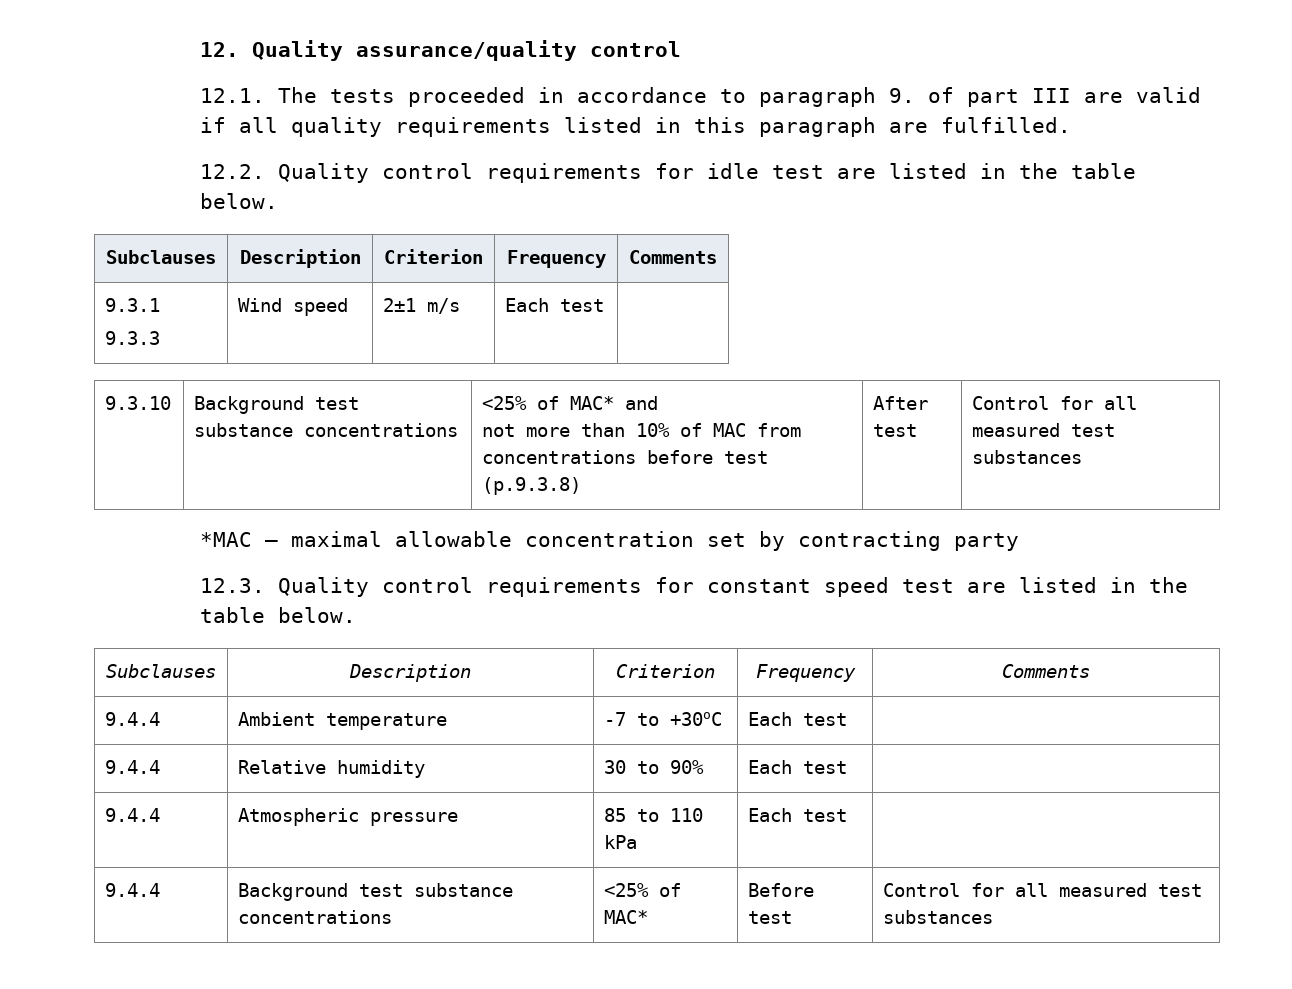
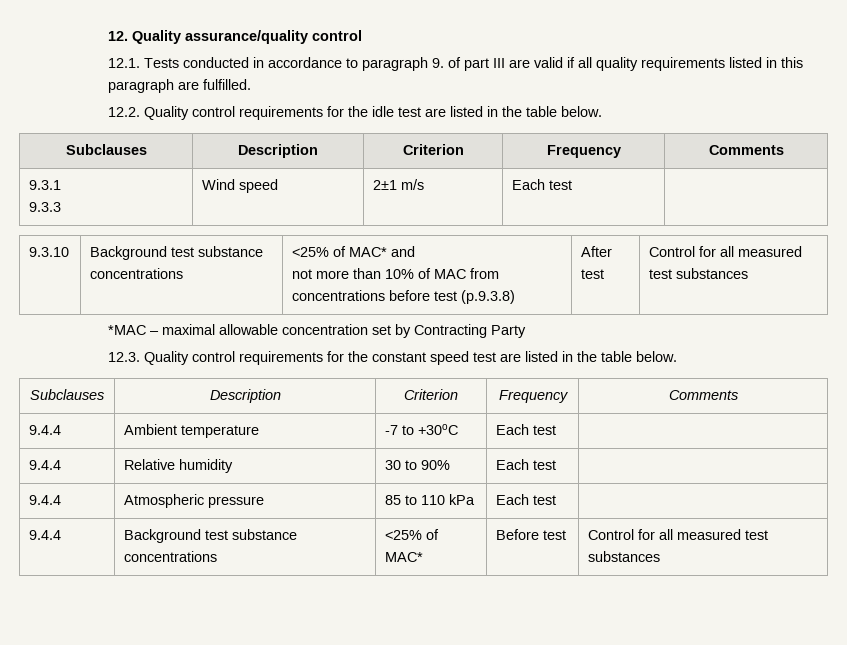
- 12.1. The tests proceeded in accordance to paragraph 9. of part III are valid if all quality requirements listed in this paragraph are fulfilled.
+ 12.1. Tests conducted in accordance to paragraph 9. of part III are valid if all quality requirements listed in this paragraph are fulfilled.
- 12.2. Quality control requirements for idle test are listed in the table below.
+ 12.2. Quality control requirements for the idle test are listed in the table below.
- *MAC – maximal allowable concentration set by contracting party
+ *MAC – maximal allowable concentration set by Contracting Party
- 12.3. Quality control requirements for constant speed test are listed in the table below.
+ 12.3. Quality control requirements for the constant speed test are listed in the table below.

